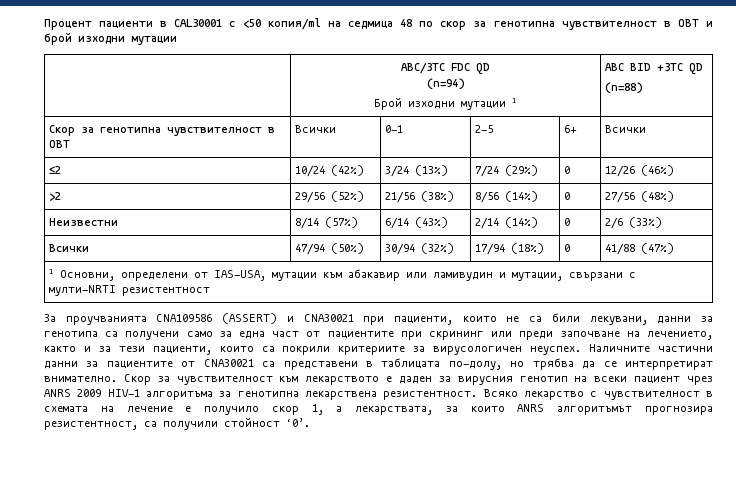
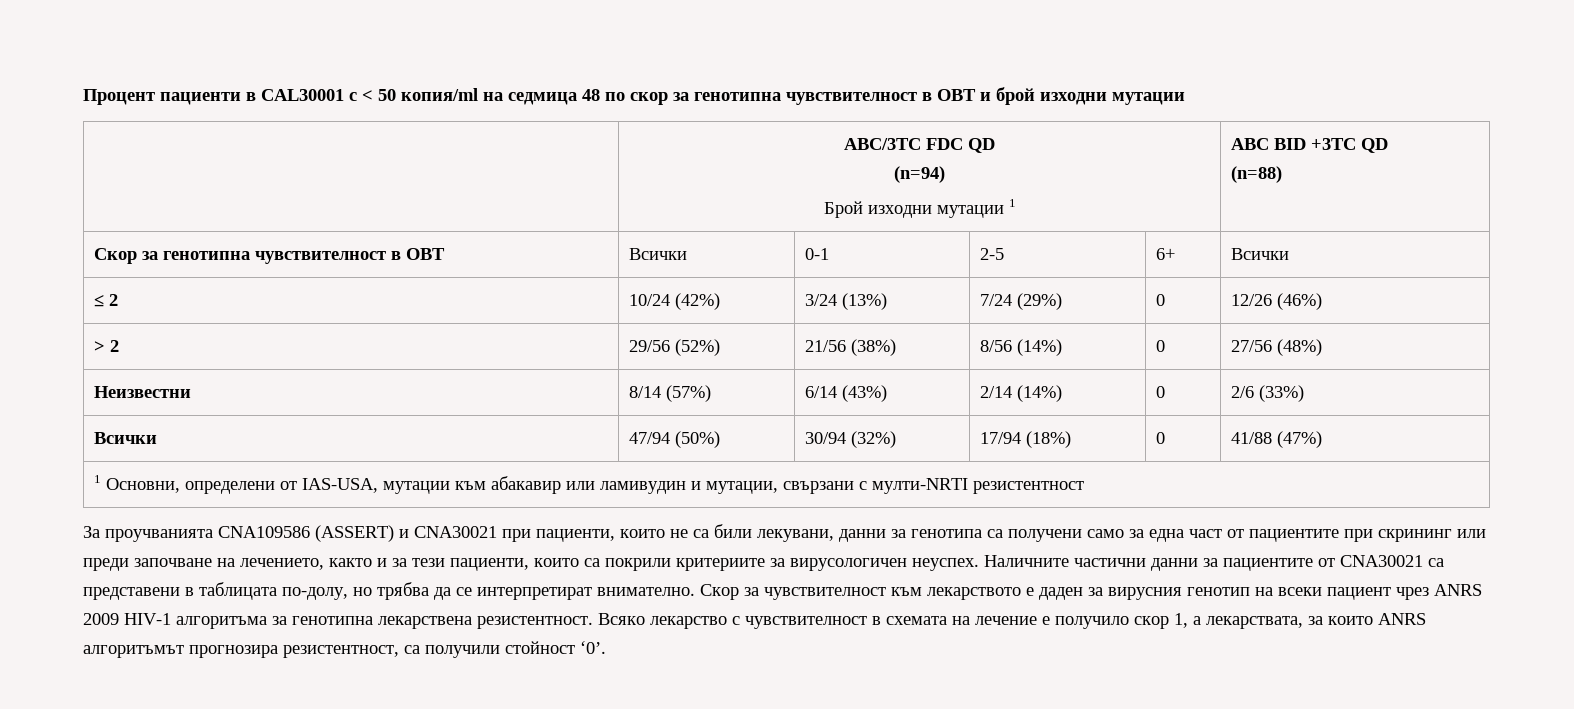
- Процент пациенти в CAL30001 с <50 копия/ml на седмица 48 по скор за генотипна чувствителност в OBT и брой изходни мутации
+ Процент пациенти в CAL30001 с < 50 копия/ml на седмица 48 по скор за генотипна чувствителност в OBT и брой изходни мутации
- ≤2 | 10/24 (42%) | 3/24 (13%) | 7/24 (29%) | 0 | 12/26 (46%)
+ ≤ 2 | 10/24 (42%) | 3/24 (13%) | 7/24 (29%) | 0 | 12/26 (46%)
- >2 | 29/56 (52%) | 21/56 (38%) | 8/56 (14%) | 0 | 27/56 (48%)
+ > 2 | 29/56 (52%) | 21/56 (38%) | 8/56 (14%) | 0 | 27/56 (48%)

